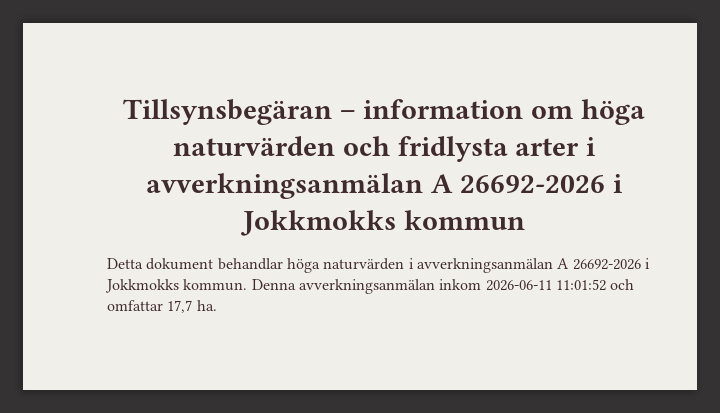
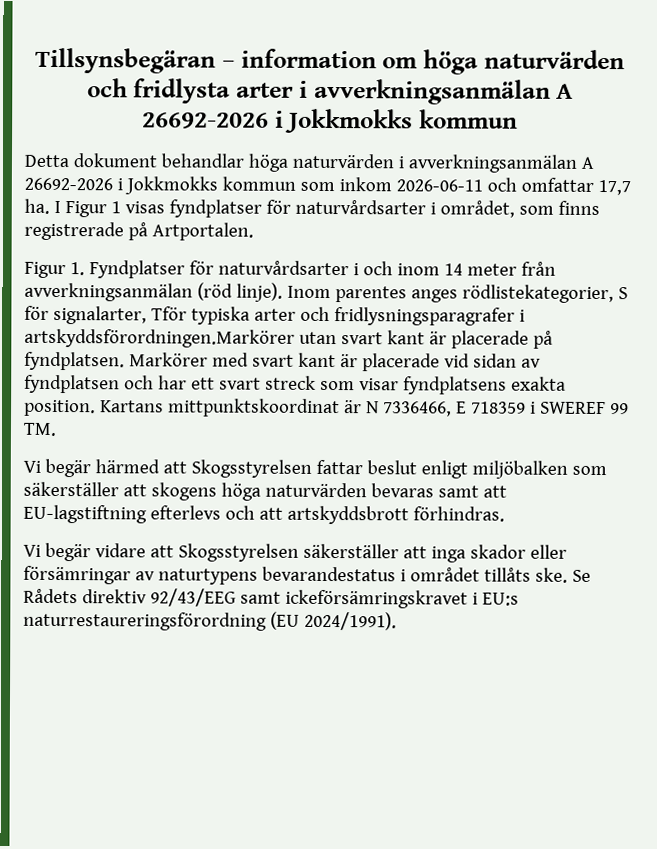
- Detta dokument behandlar höga naturvärden i avverkningsanmälan A 26692-2026 i Jokkmokks kommun. Denna avverkningsanmälan inkom 2026-06-11 11:01:52 och omfattar 17,7 ha.
+ Detta dokument behandlar höga naturvärden i avverkningsanmälan A 26692-2026 i Jokkmokks kommun som inkom 2026-06-11 och omfattar 17,7 ha.
+ I Figur 1 visas fyndplatser för naturvårdsarter i området, som finns registrerade på Artportalen.
+ Figur 1. Fyndplatser för naturvårdsarter i och inom 14 meter från avverkningsanmälan (röd linje). Inom parentes anges rödlistekategorier, S för signalarter, Tför typiska arter och fridlysningsparagrafer i artskyddsförordningen.Markörer utan svart kant är placerade på fyndplatsen. Markörer med svart kant är placerade vid sidan av fyndplatsen och har ett svart streck som visar fyndplatsens exakta position. Kartans mittpunktskoordinat är N 7336466, E 718359 i SWEREF 99 TM.
+ Vi begär härmed att Skogsstyrelsen fattar beslut enligt miljöbalken som säkerställer att skogens höga naturvärden bevaras samt att EU-lagstiftning efterlevs och att artskyddsbrott förhindras.
+ Vi begär vidare att Skogsstyrelsen säkerställer att inga skador eller försämringar av naturtypens bevarandestatus i området tillåts ske. Se Rådets direktiv 92/43/EEG samt ickeförsämringskravet i EU:s naturrestaureringsförordning (EU 2024/1991).

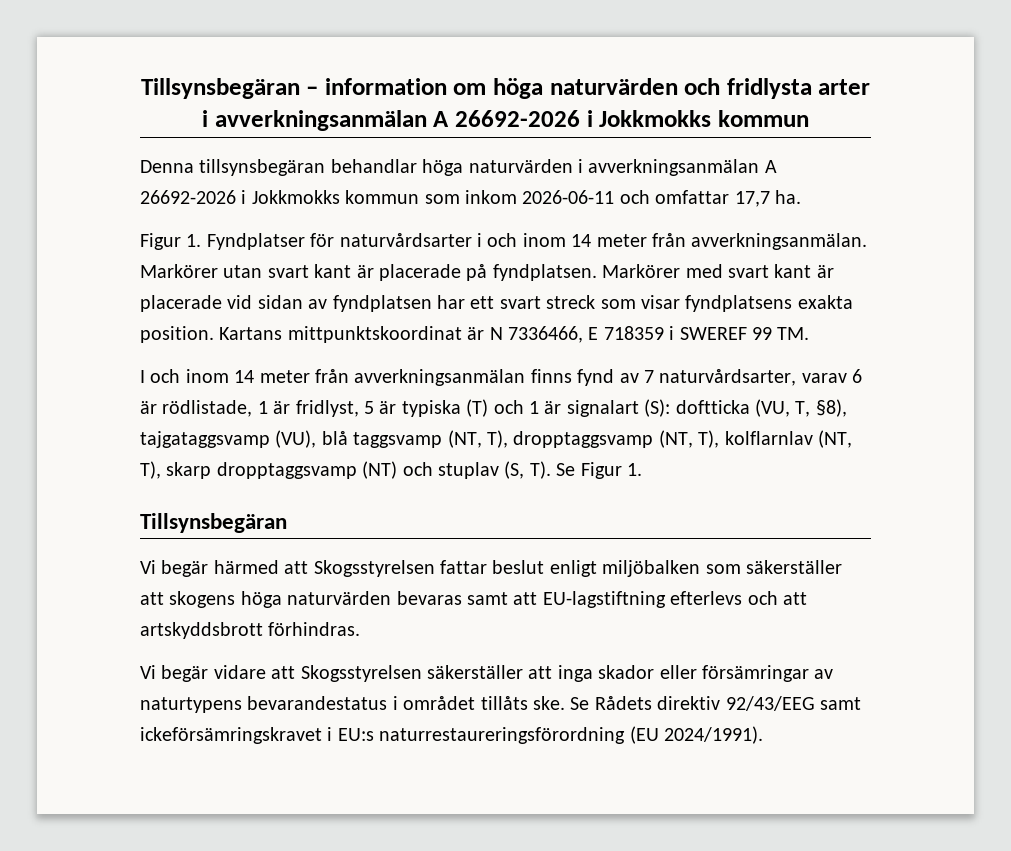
- Detta dokument behandlar höga naturvärden i avverkningsanmälan A 26692-2026 i Jokkmokks kommun som inkom 2026-06-11 och omfattar 17,7 ha. I Figur 1 visas fyndplatser för naturvårdsarter i området, som finns registrerade på Artportalen.
+ Denna tillsynsbegäran behandlar höga naturvärden i avverkningsanmälan A 26692-2026 i Jokkmokks kommun som inkom 2026-06-11 och omfattar 17,7 ha.
- Figur 1. Fyndplatser för naturvårdsarter i och inom 14 meter från avverkningsanmälan (röd linje). Inom parentes anges rödlistekategorier, S för signalarter, Tför typiska arter och fridlysningsparagrafer i artskyddsförordningen.Markörer utan svart kant är placerade på fyndplatsen.
+ Figur 1. Fyndplatser för naturvårdsarter i och inom 14 meter från avverkningsanmälan. Markörer utan svart kant är placerade på fyndplatsen.
- Markörer med svart kant är placerade vid sidan av fyndplatsen och har ett svart streck som visar fyndplatsens exakta position.
+ Markörer med svart kant är placerade vid sidan av fyndplatsen har ett svart streck som visar fyndplatsens exakta position.
+ I och inom 14 meter från avverkningsanmälan finns fynd av 7 naturvårdsarter, varav 6 är rödlistade, 1 är fridlyst, 5 är typiska (T) och 1 är signalart (S): doftticka (VU, T, §8), tajgataggsvamp (VU), blå taggsvamp (NT, T), dropptaggsvamp (NT, T), kolflarnlav (NT, T), skarp dropptaggsvamp (NT) och stuplav (S, T). Se Figur 1.
+ Tillsynsbegäran

